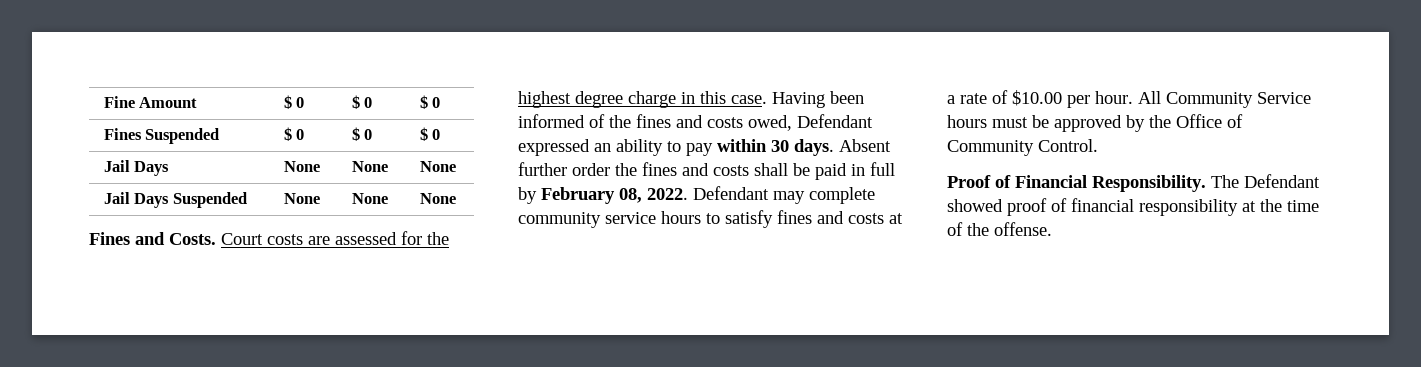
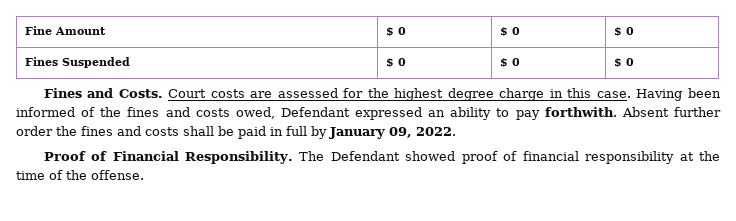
- Jail Days | None | None | None
- Jail Days Suspended | None | None | None
- Having been informed of the fines and costs owed, Defendant expressed an ability to pay within 30 days.
+ Having been informed of the fines and costs owed, Defendant expressed an ability to pay forthwith.
- Absent further order the fines and costs shall be paid in full by February 08, 2022. Defendant may complete community service hours to satisfy fines and costs at a rate of $10.00 per hour. All Community Service hours must be approved by the Office of Community Control.
+ Absent further order the fines and costs shall be paid in full by January 09, 2022.

